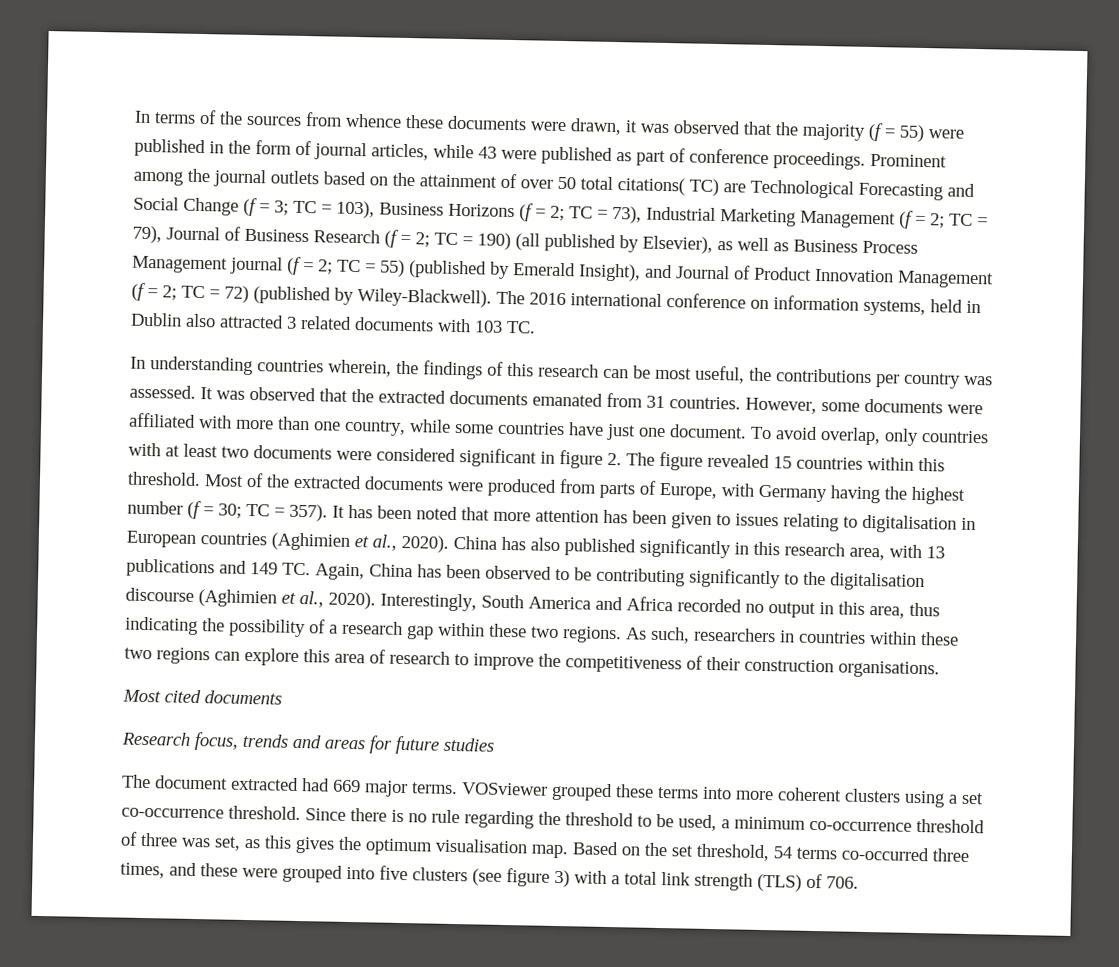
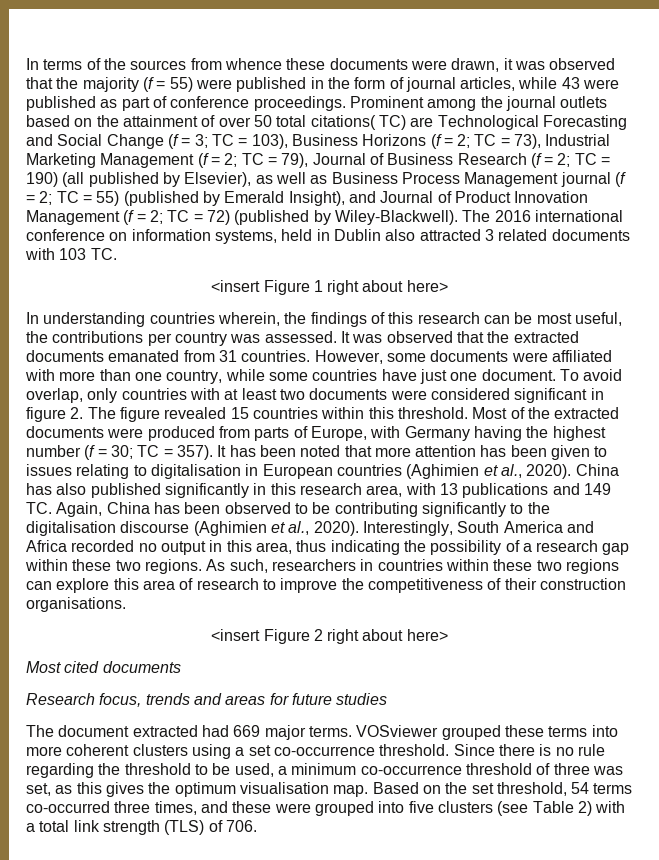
+ <insert Figure 1 right about here>
+ <insert Figure 2 right about here>
- Based on the set threshold, 54 terms co-occurred three times, and these were grouped into five clusters (see figure 3) with a total link strength (TLS) of 706.
+ Based on the set threshold, 54 terms co-occurred three times, and these were grouped into five clusters (see Table 2) with a total link strength (TLS) of 706.

